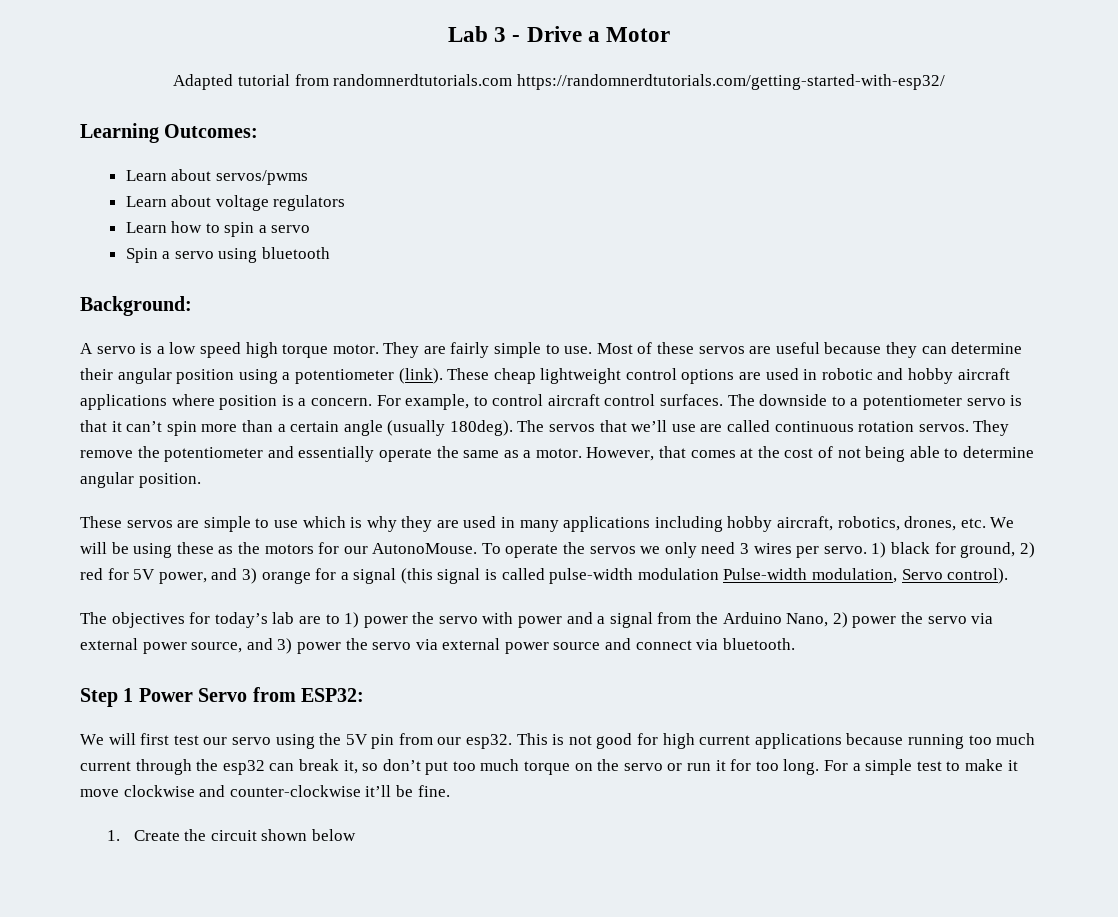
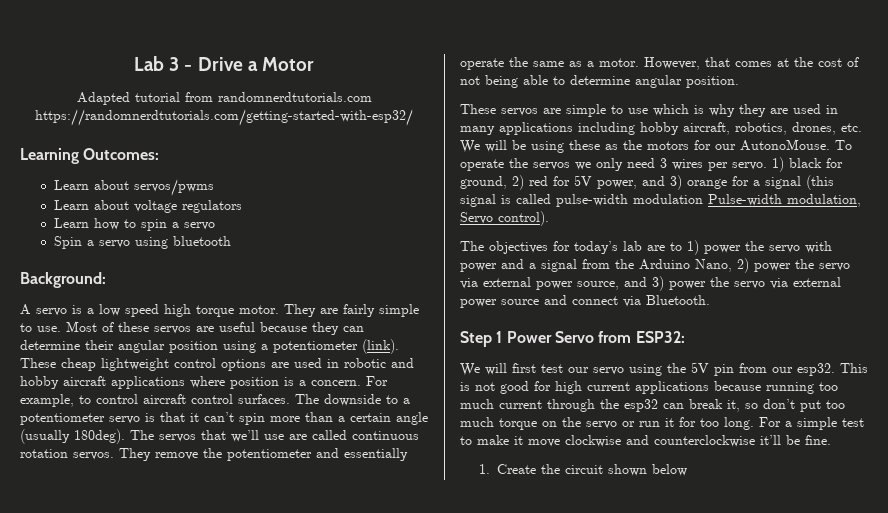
- The objectives for today’s lab are to 1) power the servo with power and a signal from the Arduino Nano, 2) power the servo via external power source, and 3) power the servo via external power source and connect via bluetooth.
+ The objectives for today’s lab are to 1) power the servo with power and a signal from the Arduino Nano, 2) power the servo via external power source, and 3) power the servo via external power source and connect via Bluetooth.
- For a simple test to make it move clockwise and counter-clockwise it’ll be fine.
+ For a simple test to make it move clockwise and counterclockwise it’ll be fine.

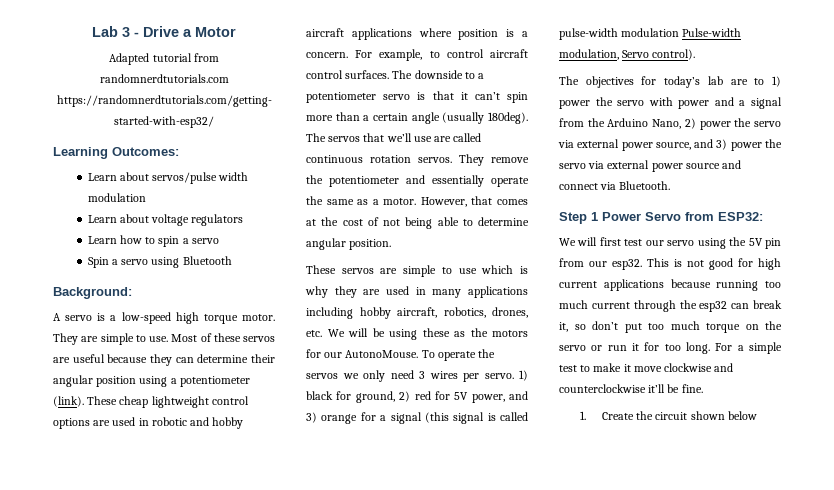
- Learn about servos/pwms
+ Learn about servos/pulse width modulation
- Spin a servo using bluetooth
+ Spin a servo using Bluetooth
- A servo is a low speed high torque motor.
+ A servo is a low-speed high torque motor.
- They are fairly simple to use.
+ They are simple to use.

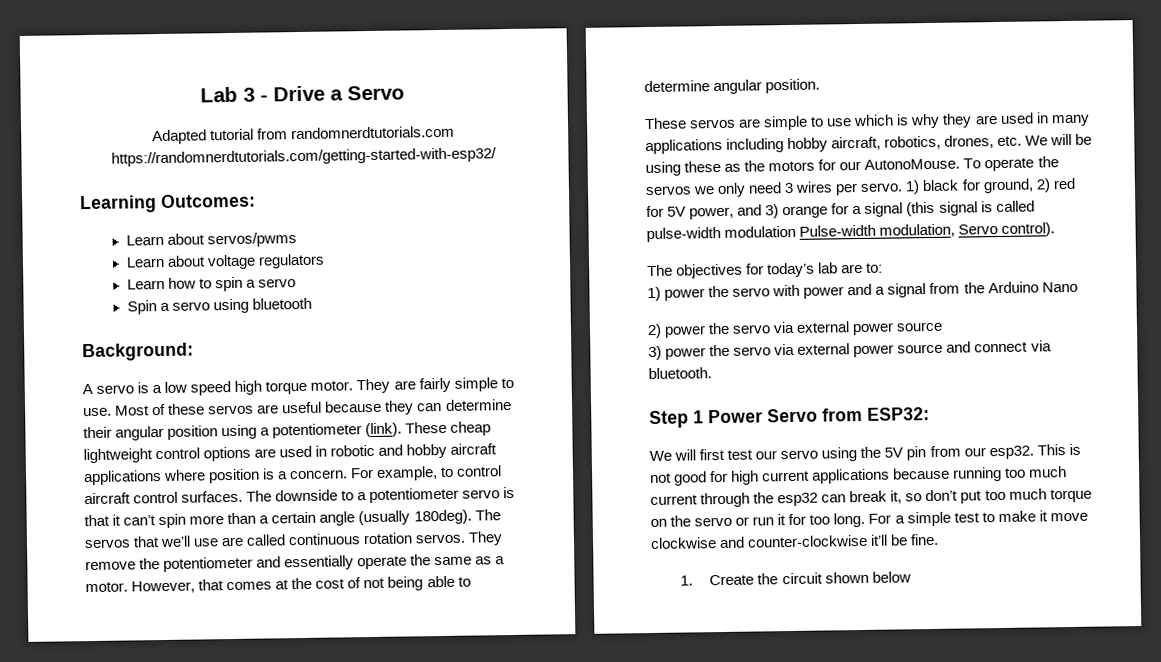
- Lab 3 - Drive a Motor
+ Lab 3 - Drive a Servo
- Learn about servos/pulse width modulation
+ Learn about servos/pwms
- Spin a servo using Bluetooth
+ Spin a servo using bluetooth
- A servo is a low-speed high torque motor.
+ A servo is a low speed high torque motor.
- They are simple to use.
+ They are fairly simple to use.
- The objectives for today’s lab are to 1) power the servo with power and a signal from the Arduino Nano, 2) power the servo via external power source, and 3) power the servo via external power source and connect via Bluetooth.
+ The objectives for today’s lab are to:
+ 1) power the servo with power and a signal from the Arduino Nano
+ 2) power the servo via external power source
+ 3) power the servo via external power source and connect via bluetooth.
- For a simple test to make it move clockwise and counterclockwise it’ll be fine.
+ For a simple test to make it move clockwise and counter-clockwise it’ll be fine.

